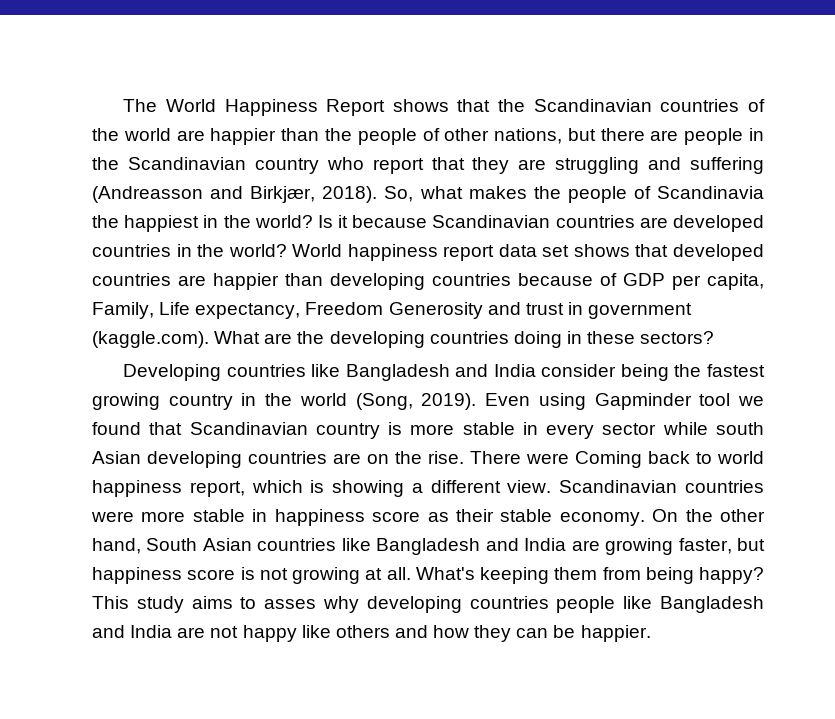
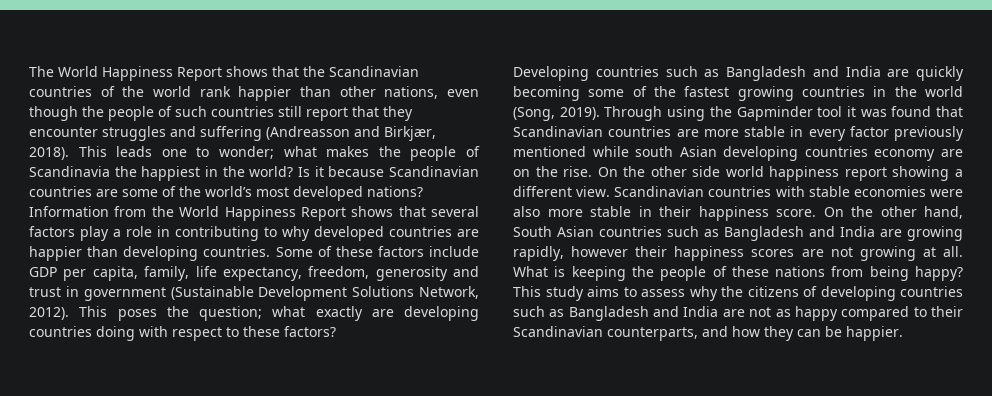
- The World Happiness Report shows that the Scandinavian countries of the world are happier than the people of other nations, but there are people in the Scandinavian country who report that they are struggling and suffering (Andreasson and Birkjær, 2018).
+ The World Happiness Report shows that the Scandinavian countries of the world rank happier than other nations, even though the people of such countries still report that they encounter struggles and suffering (Andreasson and Birkjær, 2018).
- So, what makes the people of Scandinavia the happiest in the world?
+ This leads one to wonder; what makes the people of Scandinavia the happiest in the world?
- Is it because Scandinavian countries are developed countries in the world? World happiness report data set shows that developed countries are happier than developing countries because of GDP per capita, Family, Life expectancy, Freedom Generosity and trust in government (kaggle.com). What are the developing countries doing in these sectors?
+ Is it because Scandinavian countries are some of the world’s most developed nations? Information from the World Happiness Report shows that several factors play a role in contributing to why developed countries are happier than developing countries. Some of these factors include GDP per capita, family, life expectancy, freedom, generosity and trust in government (Sustainable Development Solutions Network, 2012). This poses the question; what exactly are developing countries doing with respect to these factors?
- Developing countries like Bangladesh and India consider being the fastest growing country in the world (Song, 2019).
+ Developing countries such as Bangladesh and India are quickly becoming some of the fastest growing countries in the world (Song, 2019).
- Even using Gapminder tool we found that Scandinavian country is more stable in every sector while south Asian developing countries are on the rise.
+ Through using the Gapminder tool it was found that Scandinavian countries are more stable in every factor previously mentioned while south Asian developing countries economy are on the rise.
- There were Coming back to world happiness report, which is showing a different view.
+ On the other side world happiness report showing a different view.
- Scandinavian countries were more stable in happiness score as their stable economy.
+ Scandinavian countries with stable economies were also more stable in their happiness score.
- On the other hand, South Asian countries like Bangladesh and India are growing faster, but happiness score is not growing at all. What's keeping them from being happy?
+ On the other hand, South Asian countries such as Bangladesh and India are growing rapidly, however their happiness scores are not growing at all. What is keeping the people of these nations from being happy?
- This study aims to asses why developing countries people like Bangladesh and India are not happy like others and how they can be happier.
+ This study aims to assess why the citizens of developing countries such as Bangladesh and India are not as happy compared to their Scandinavian counterparts, and how they can be happier.

